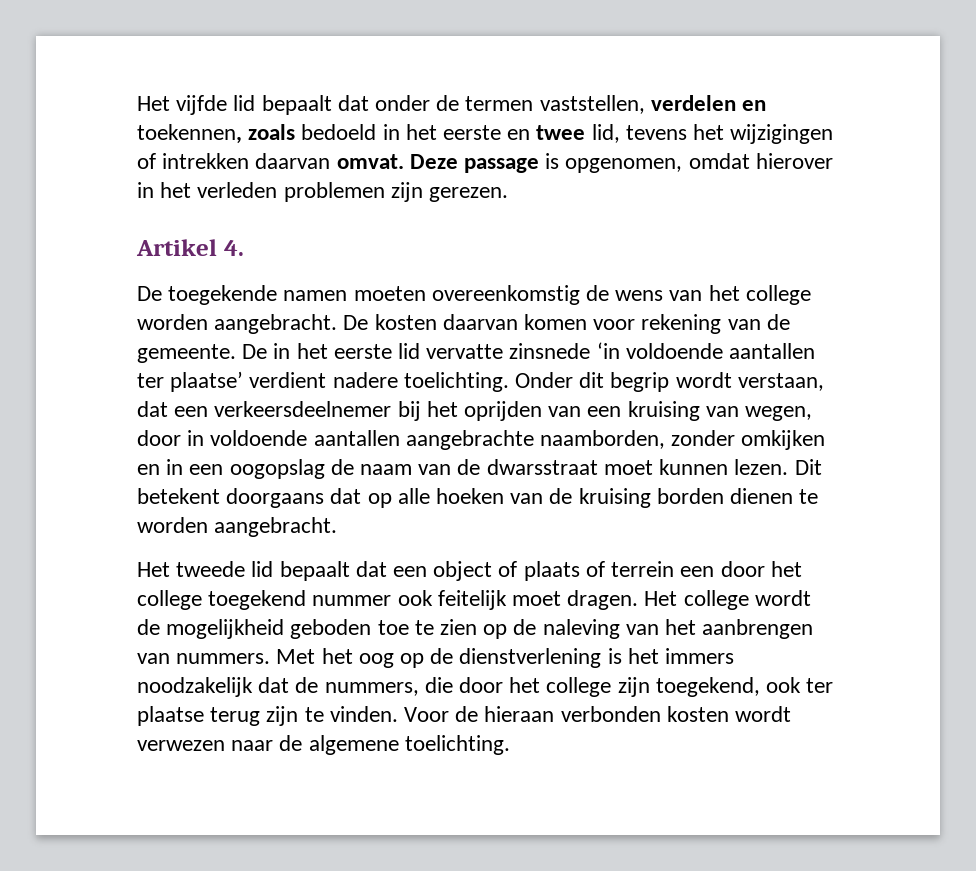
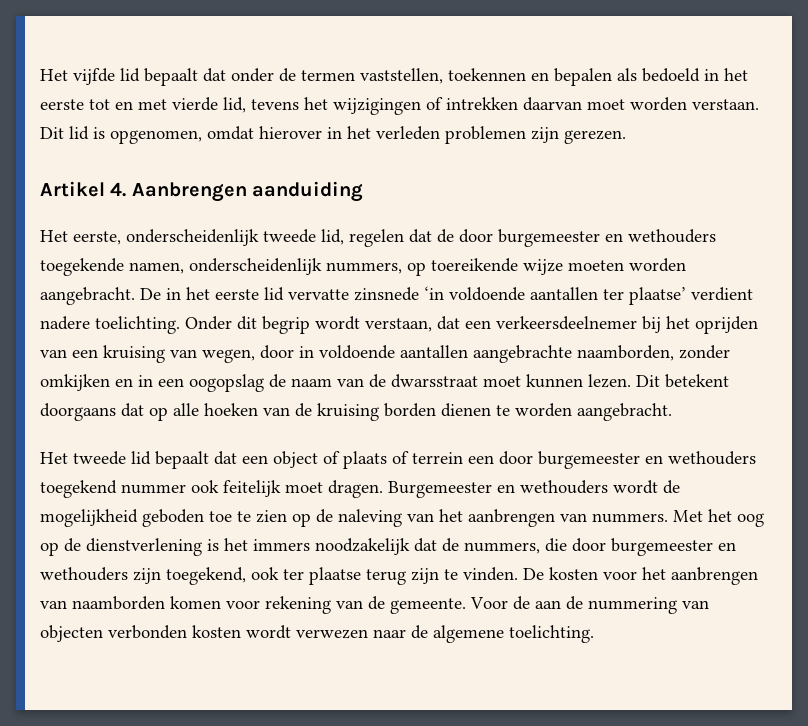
- Het vijfde lid bepaalt dat onder de termen vaststellen, verdelen en toekennen, zoals bedoeld in het eerste en twee lid, tevens het wijzigingen of intrekken daarvan omvat. Deze passage is opgenomen, omdat hierover in het verleden problemen zijn gerezen.
+ Het vijfde lid bepaalt dat onder de termen vaststellen, toekennen en bepalen als bedoeld in het eerste tot en met vierde lid, tevens het wijzigingen of intrekken daarvan moet worden verstaan. Dit lid is opgenomen, omdat hierover in het verleden problemen zijn gerezen.
- Artikel 4.
- De toegekende namen moeten overeenkomstig de wens van het college worden aangebracht. De kosten daarvan komen voor rekening van de gemeente.
+ Artikel 4. Aanbrengen aanduiding
+ Het eerste, onderscheidenlijk tweede lid, regelen dat de door burgemeester en wethouders toegekende namen, onderscheidenlijk nummers, op toereikende wijze moeten worden aangebracht.
- Het tweede lid bepaalt dat een object of plaats of terrein een door het college toegekend nummer ook feitelijk moet dragen.
+ Het tweede lid bepaalt dat een object of plaats of terrein een door burgemeester en wethouders toegekend nummer ook feitelijk moet dragen.
- Het college wordt de mogelijkheid geboden toe te zien op de naleving van het aanbrengen van nummers.
+ Burgemeester en wethouders wordt de mogelijkheid geboden toe te zien op de naleving van het aanbrengen van nummers.
- Met het oog op de dienstverlening is het immers noodzakelijk dat de nummers, die door het college zijn toegekend, ook ter plaatse terug zijn te vinden.
+ Met het oog op de dienstverlening is het immers noodzakelijk dat de nummers, die door burgemeester en wethouders zijn toegekend, ook ter plaatse terug zijn te vinden.
- Voor de hieraan verbonden kosten wordt verwezen naar de algemene toelichting.
+ De kosten voor het aanbrengen van naamborden komen voor rekening van de gemeente. Voor de aan de nummering van objecten verbonden kosten wordt verwezen naar de algemene toelichting.

